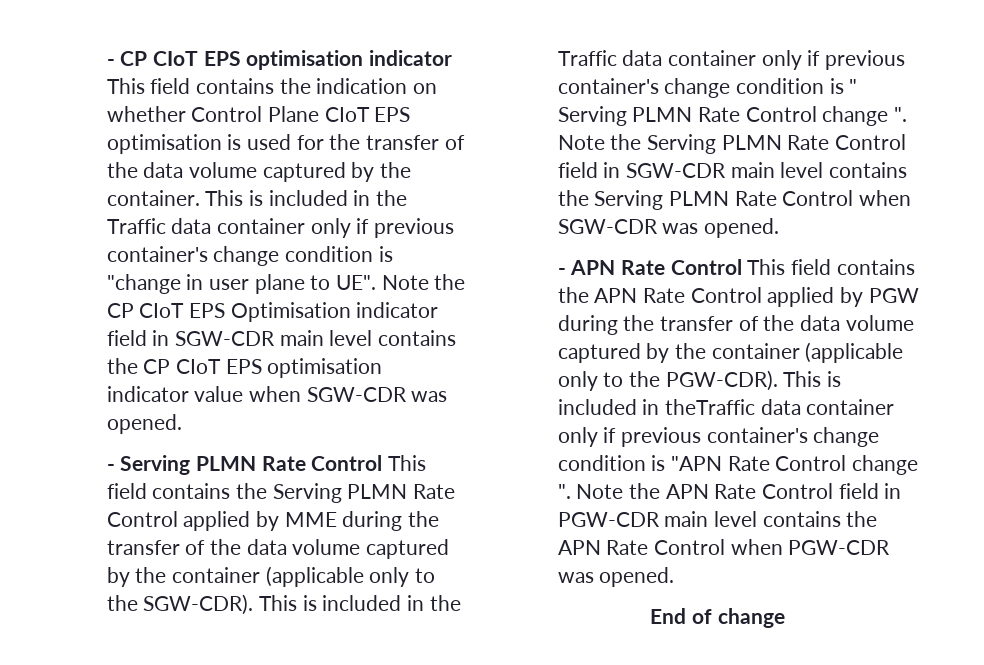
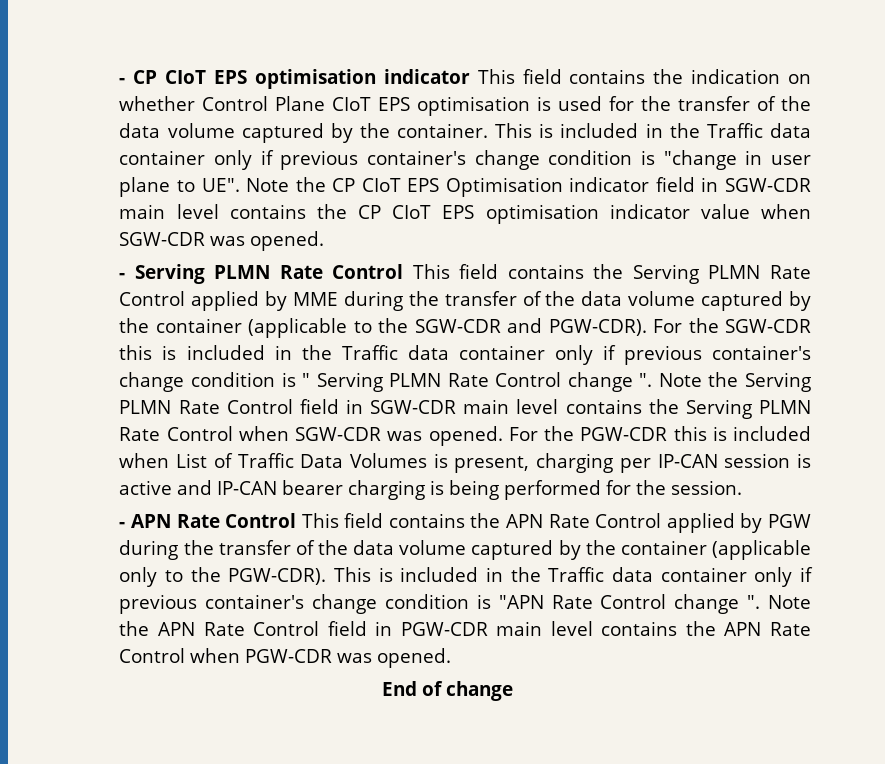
- - Serving PLMN Rate Control This field contains the Serving PLMN Rate Control applied by MME during the transfer of the data volume captured by the container (applicable only to the SGW-CDR). This is included in the Traffic data container only if previous container's change condition is " Serving PLMN Rate Control change ".
+ - Serving PLMN Rate Control This field contains the Serving PLMN Rate Control applied by MME during the transfer of the data volume captured by the container (applicable to the SGW-CDR and PGW-CDR). For the SGW-CDR this is included in the Traffic data container only if previous container's change condition is " Serving PLMN Rate Control change ".
+ For the PGW-CDR this is included when List of Traffic Data Volumes is present, charging per IP-CAN session is active and IP-CAN bearer charging is being performed for the session.
- This is included in theTraffic data container only if previous container's change condition is "APN Rate Control change ".
+ This is included in the Traffic data container only if previous container's change condition is "APN Rate Control change ".

